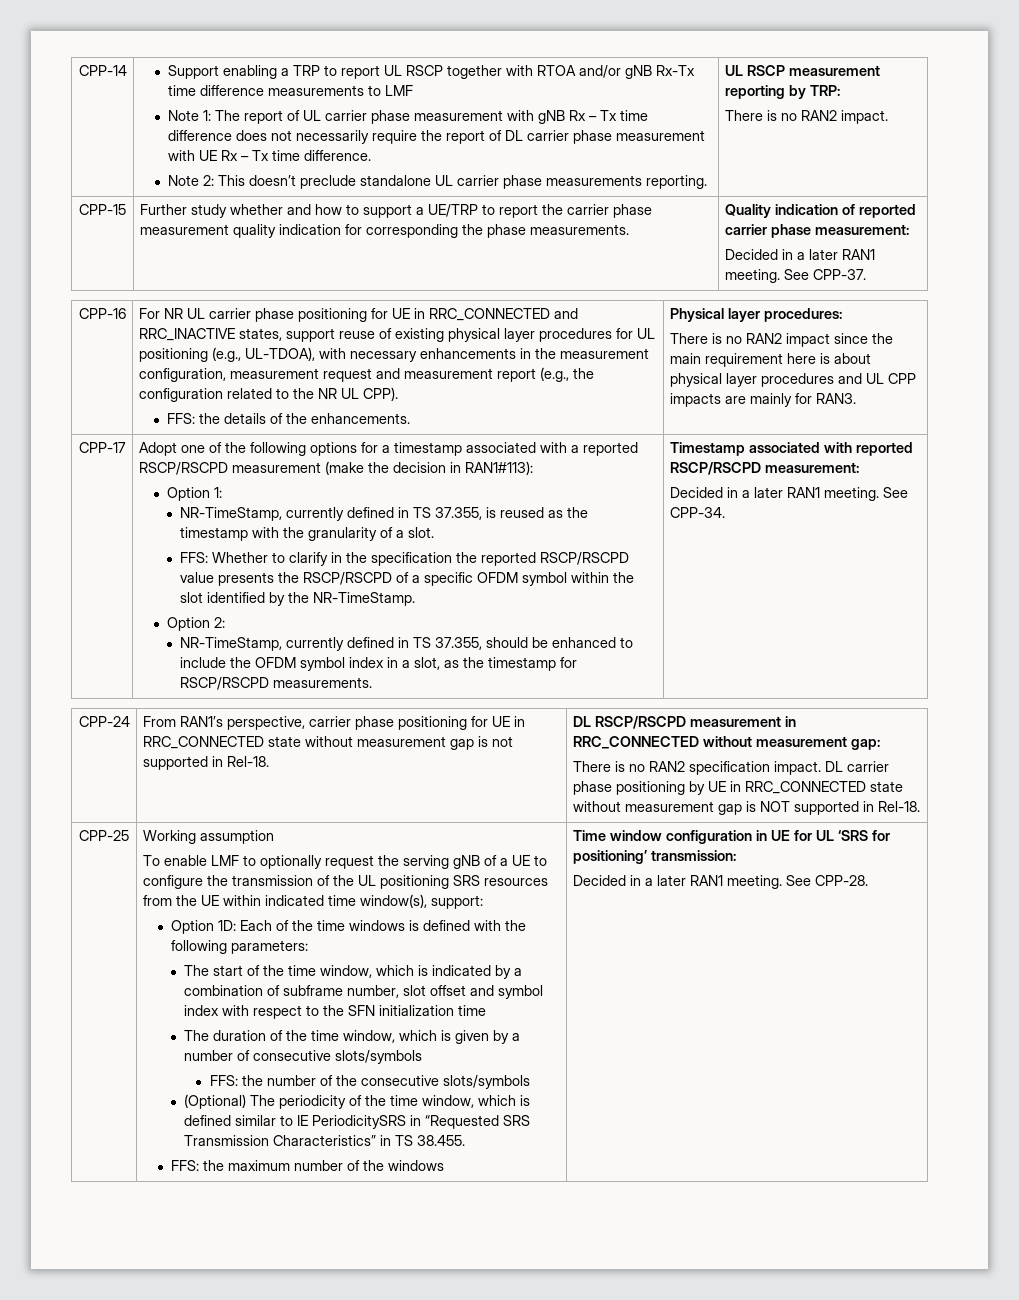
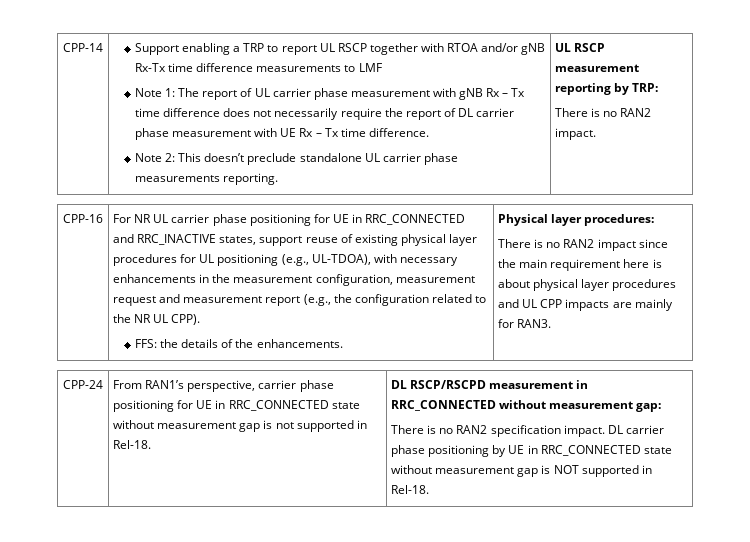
- CPP-15 | Further study whether and how to support a UE/TRP to report the carrier phase measurement quality indication for corresponding the phase measurements. | Quality indication of reported carrier phase measurement:
- Decided in a later RAN1 meeting. See CPP-37.
- CPP-17 | Adopt one of the following options for a timestamp associated with a reported RSCP/RSCPD measurement (make the decision in RAN1#113):
- Option 1:
- NR-TimeStamp, currently defined in TS 37.355, is reused as the timestamp with the granularity of a slot.
- FFS: Whether to clarify in the specification the reported RSCP/RSCPD value presents the RSCP/RSCPD of a specific OFDM symbol within the slot identified by the NR-TimeStamp.
- Option 2:
- NR-TimeStamp, currently defined in TS 37.355, should be enhanced to include the OFDM symbol index in a slot, as the timestamp for RSCP/RSCPD measurements. | Timestamp associated with reported RSCP/RSCPD measurement:
- Decided in a later RAN1 meeting. See CPP-34.
- CPP-25 | Working assumption
- To enable LMF to optionally request the serving gNB of a UE to configure the transmission of the UL positioning SRS resources from the UE within indicated time window(s), support:
- Option 1D: Each of the time windows is defined with the following parameters:
- The start of the time window, which is indicated by a combination of subframe number, slot offset and symbol index with respect to the SFN initialization time
- The duration of the time window, which is given by a number of consecutive slots/symbols
- FFS: the number of the consecutive slots/symbols
- (Optional) The periodicity of the time window, which is defined similar to IE PeriodicitySRS in “Requested SRS Transmission Characteristics” in TS 38.455.
- FFS: the maximum number of the windows | Time window configuration in UE for UL ‘SRS for positioning’ transmission:
- Decided in a later RAN1 meeting. See CPP-28.

